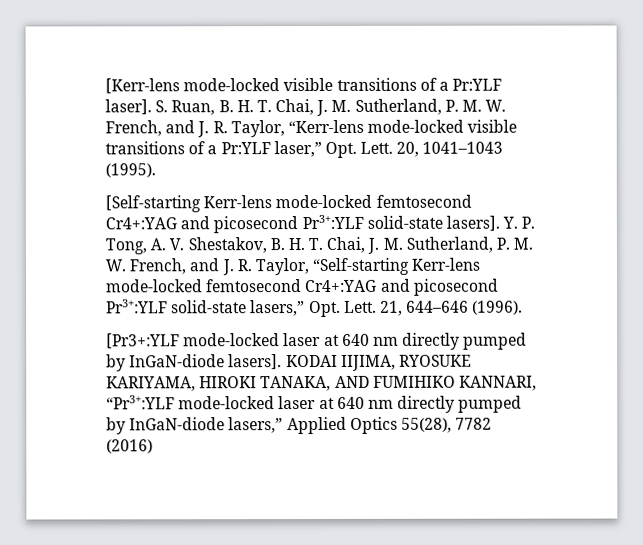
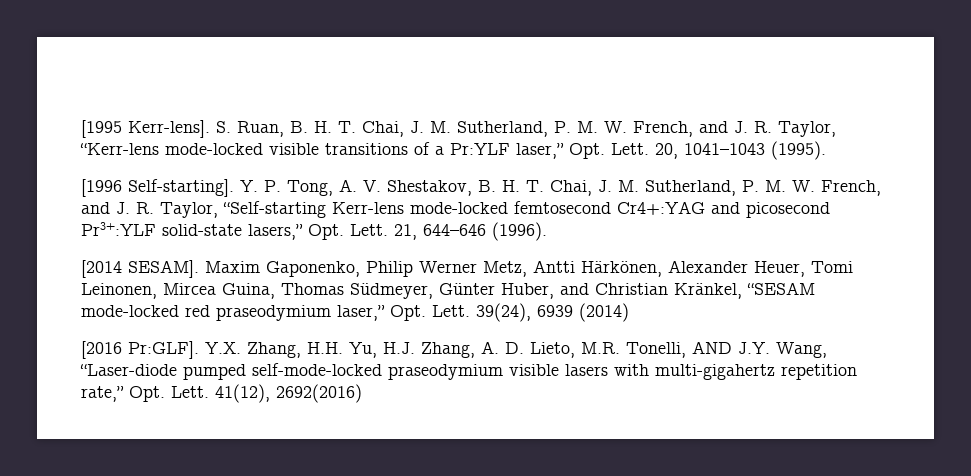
- [Kerr-lens mode-locked visible transitions of a Pr:YLF laser].
+ [1995 Kerr-lens].
- [Self-starting Kerr-lens mode-locked femtosecond Cr4+:YAG and picosecond Pr3+:YLF solid-state lasers].
+ [1996 Self-starting].
- [Pr3+:YLF mode-locked laser at 640 nm directly pumped by InGaN-diode lasers]. KODAI IIJIMA, RYOSUKE KARIYAMA, HIROKI TANAKA, AND FUMIHIKO KANNARI, “Pr3+:YLF mode-locked laser at 640 nm directly pumped by InGaN-diode lasers,” Applied Optics 55(28), 7782 (2016)
+ [2014 SESAM]. Maxim Gaponenko, Philip Werner Metz, Antti Härkönen, Alexander Heuer, Tomi Leinonen, Mircea Guina, Thomas Südmeyer, Günter Huber, and Christian Kränkel, “SESAM mode-locked red praseodymium laser,” Opt. Lett. 39(24), 6939 (2014)
+ [2016 Pr:GLF]. Y.X. Zhang, H.H. Yu, H.J. Zhang, A. D. Lieto, M.R. Tonelli, AND J.Y. Wang, “Laser-diode pumped self-mode-locked praseodymium visible lasers with multi-gigahertz repetition rate,” Opt. Lett. 41(12), 2692(2016)

